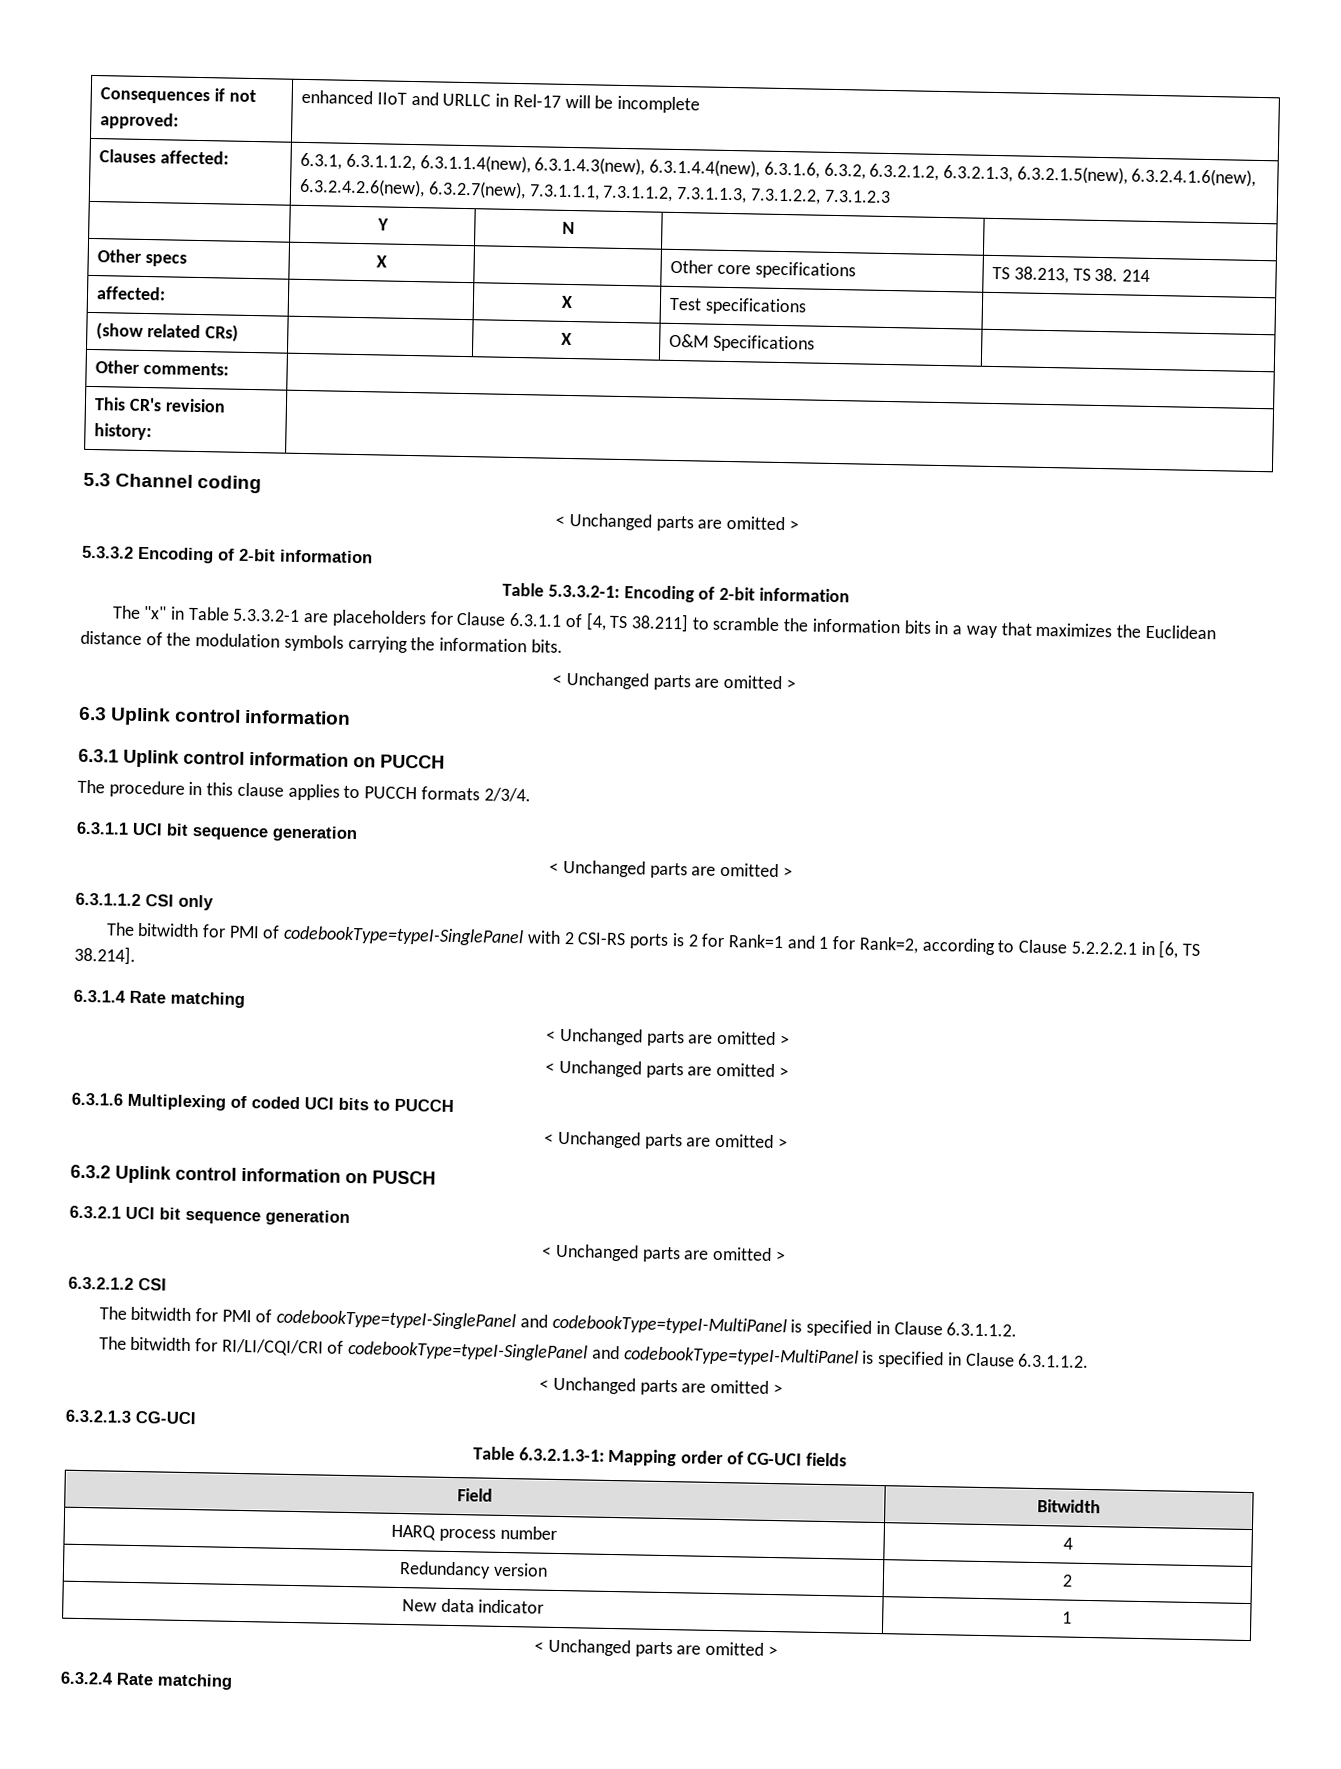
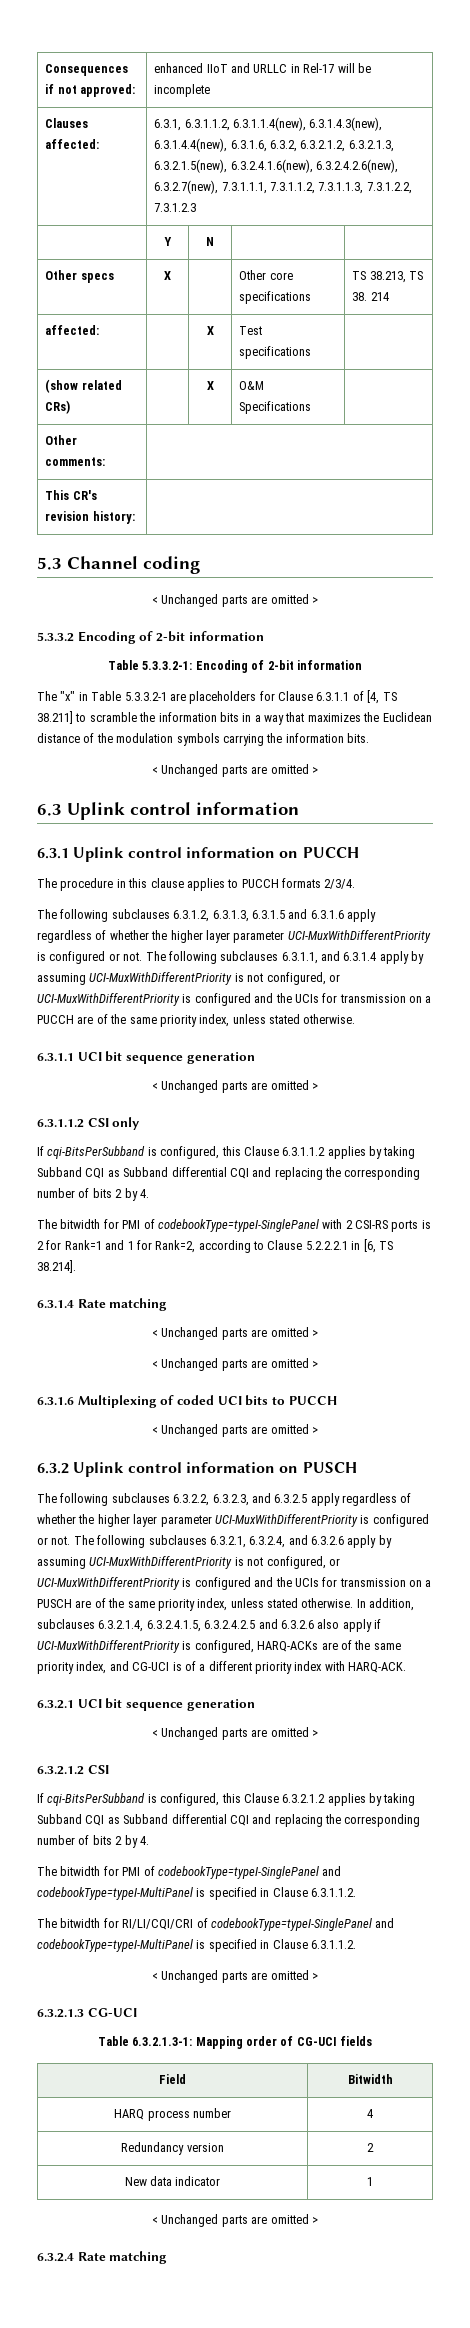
+ The following subclauses 6.3.1.2, 6.3.1.3, 6.3.1.5 and 6.3.1.6 apply regardless of whether the higher layer parameter UCI-MuxWithDifferentPriority is configured or not. The following subclauses 6.3.1.1, and 6.3.1.4 apply by assuming UCI-MuxWithDifferentPriority is not configured, or UCI-MuxWithDifferentPriority is configured and the UCIs for transmission on a PUCCH are of the same priority index, unless stated otherwise.
+ If cqi-BitsPerSubband is configured, this Clause 6.3.1.1.2 applies by taking Subband CQI as Subband differential CQI and replacing the corresponding number of bits 2 by 4.
+ The following subclauses 6.3.2.2, 6.3.2.3, and 6.3.2.5 apply regardless of whether the higher layer parameter UCI-MuxWithDifferentPriority is configured or not. The following subclauses 6.3.2.1, 6.3.2.4, and 6.3.2.6 apply by assuming UCI-MuxWithDifferentPriority is not configured, or UCI-MuxWithDifferentPriority is configured and the UCIs for transmission on a PUSCH are of the same priority index, unless stated otherwise. In addition, subclauses 6.3.2.1.4, 6.3.2.4.1.5, 6.3.2.4.2.5 and 6.3.2.6 also apply if UCI-MuxWithDifferentPriority is configured, HARQ-ACKs are of the same priority index, and CG-UCI is of a different priority index with HARQ-ACK.
+ If cqi-BitsPerSubband is configured, this Clause 6.3.2.1.2 applies by taking Subband CQI as Subband differential CQI and replacing the corresponding number of bits 2 by 4.

